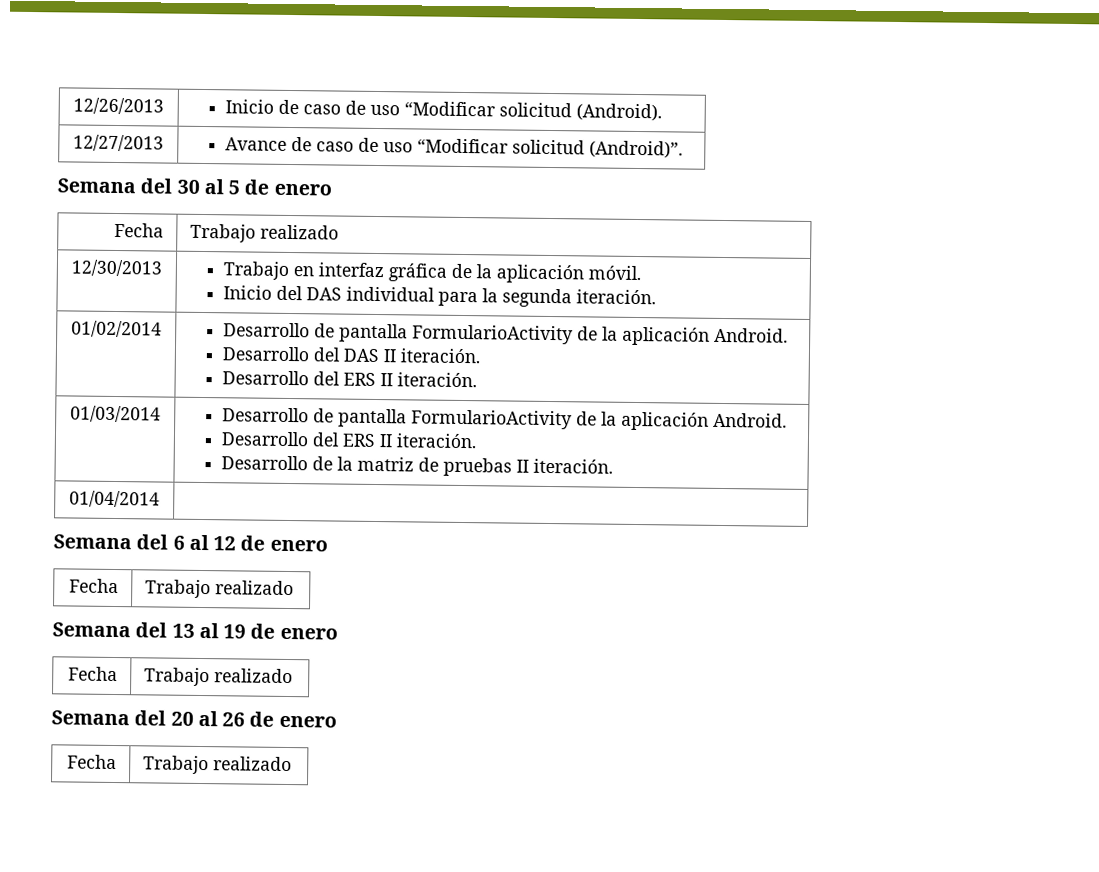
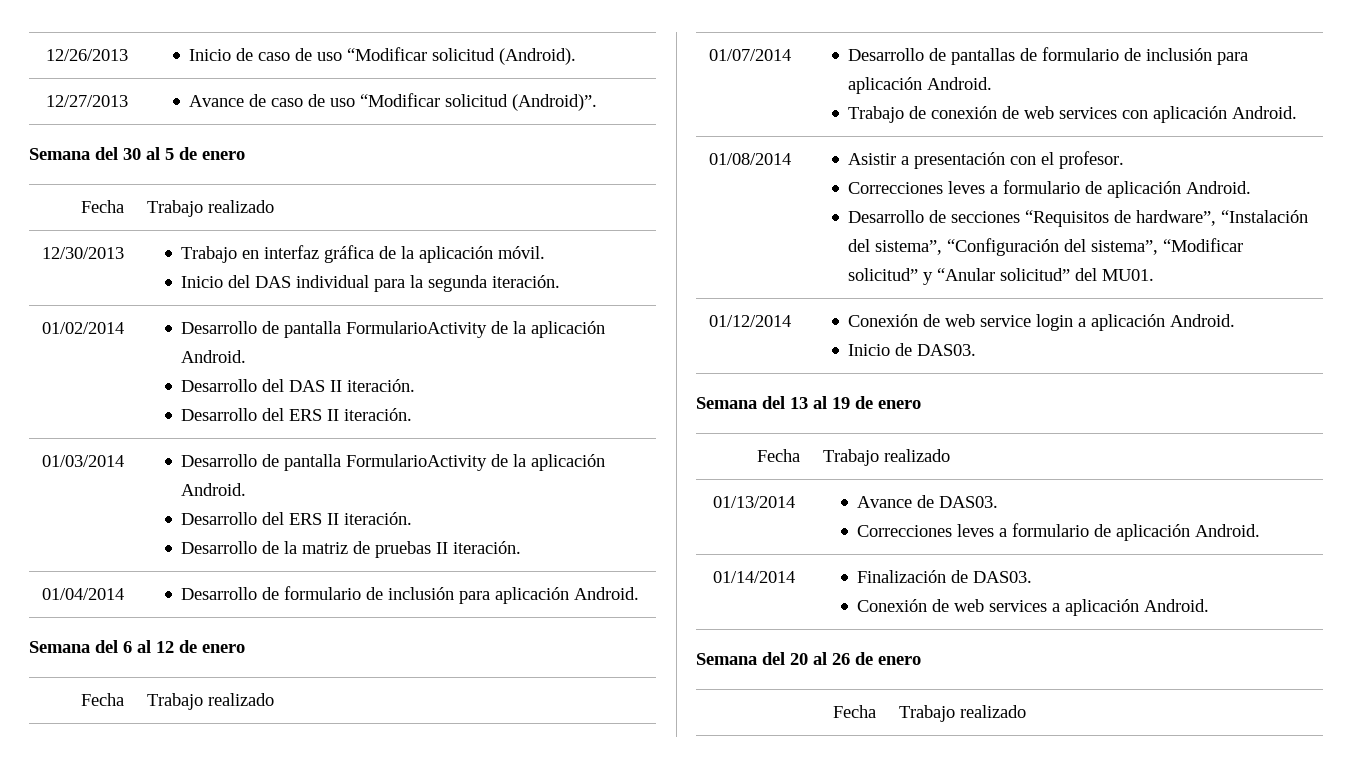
- 01/04/2014 |
+ 01/04/2014 | Desarrollo de formulario de inclusión para aplicación Android.
+ 01/07/2014 | Desarrollo de pantallas de formulario de inclusión para aplicación Android.
+ Trabajo de conexión de web services con aplicación Android.
+ 01/08/2014 | Asistir a presentación con el profesor.
+ Correcciones leves a formulario de aplicación Android.
+ Desarrollo de secciones “Requisitos de hardware”, “Instalación del sistema”, “Configuración del sistema”, “Modificar solicitud” y “Anular solicitud” del MU01.
+ 01/12/2014 | Conexión de web service login a aplicación Android.
+ Inicio de DAS03.
+ 01/13/2014 | Avance de DAS03.
+ Correcciones leves a formulario de aplicación Android.
+ 01/14/2014 | Finalización de DAS03.
+ Conexión de web services a aplicación Android.

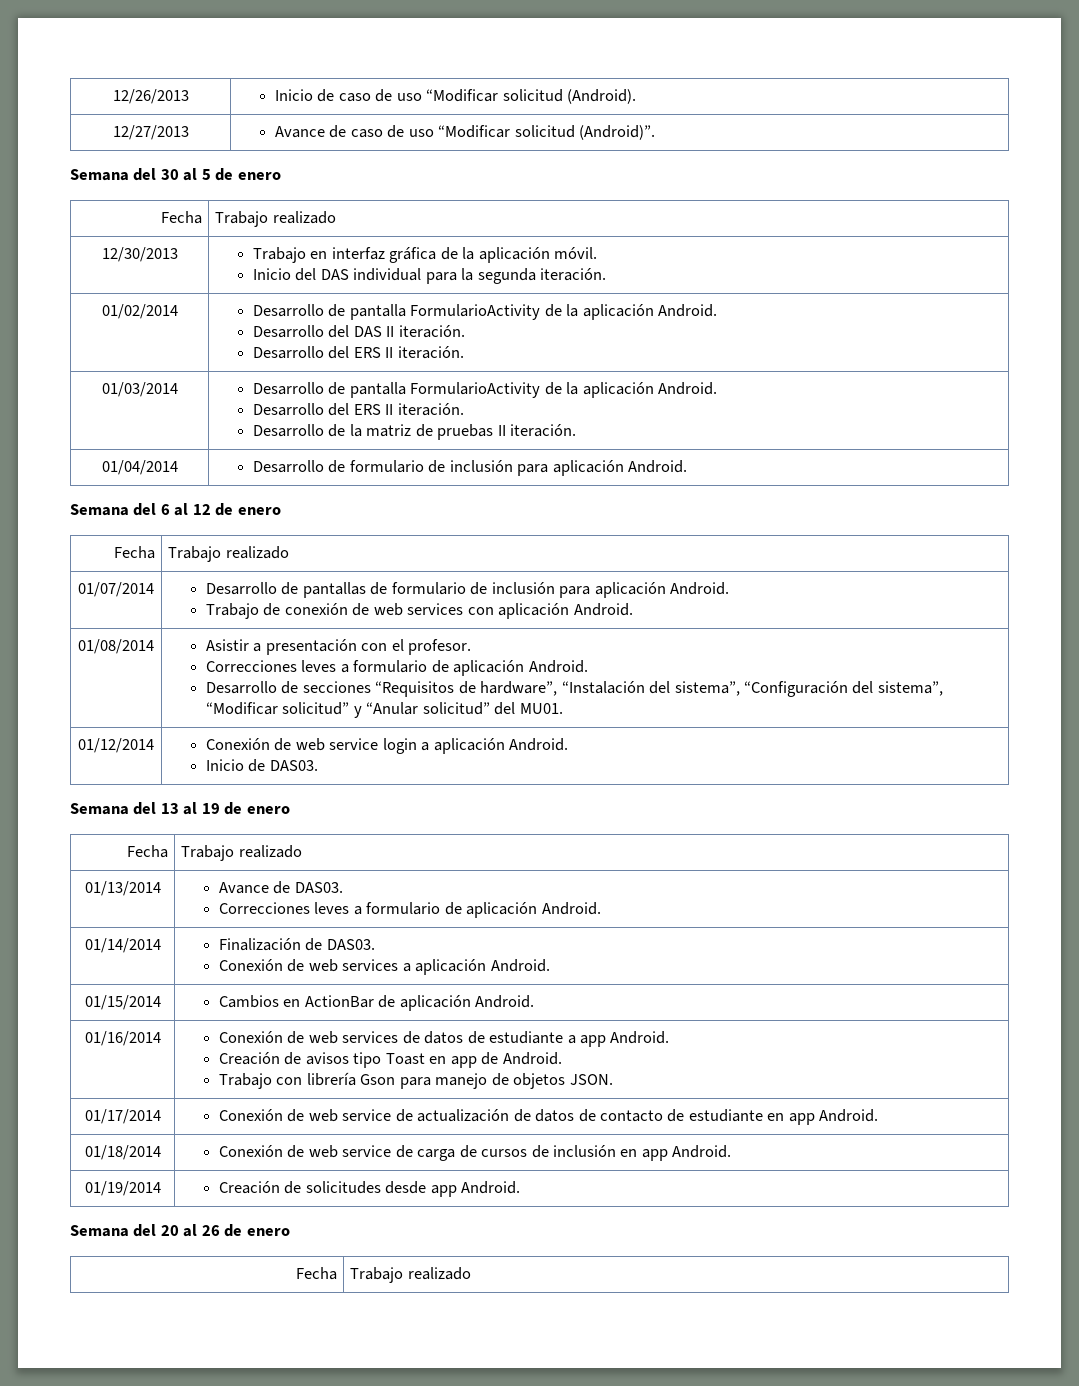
+ 01/15/2014 | Cambios en ActionBar de aplicación Android.
+ 01/16/2014 | Conexión de web services de datos de estudiante a app Android.
+ Creación de avisos tipo Toast en app de Android.
+ Trabajo con librería Gson para manejo de objetos JSON.
+ 01/17/2014 | Conexión de web service de actualización de datos de contacto de estudiante en app Android.
+ 01/18/2014 | Conexión de web service de carga de cursos de inclusión en app Android.
+ 01/19/2014 | Creación de solicitudes desde app Android.

